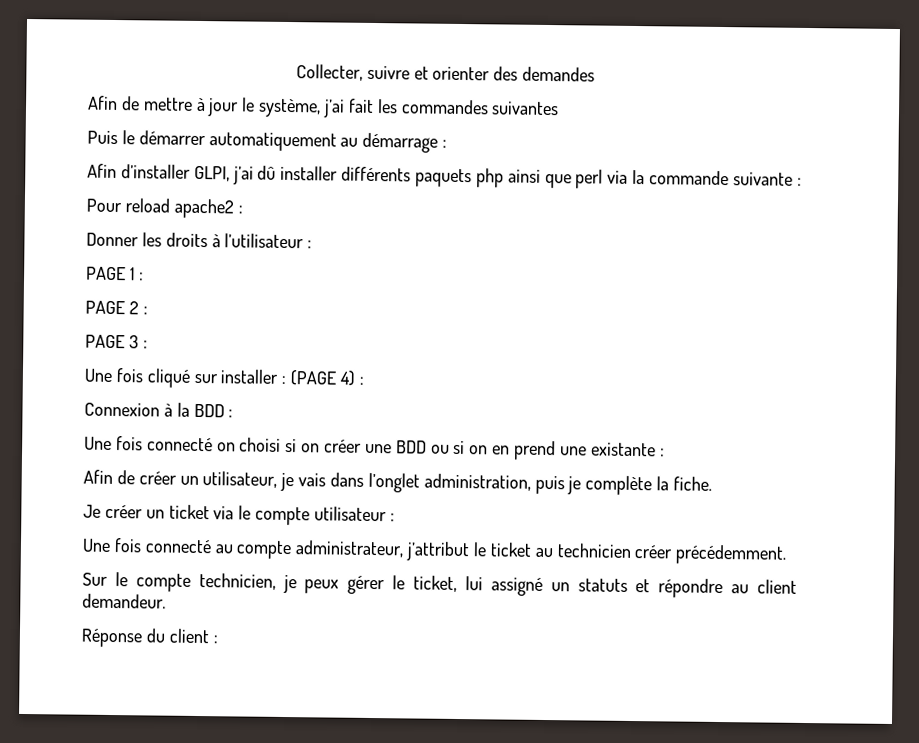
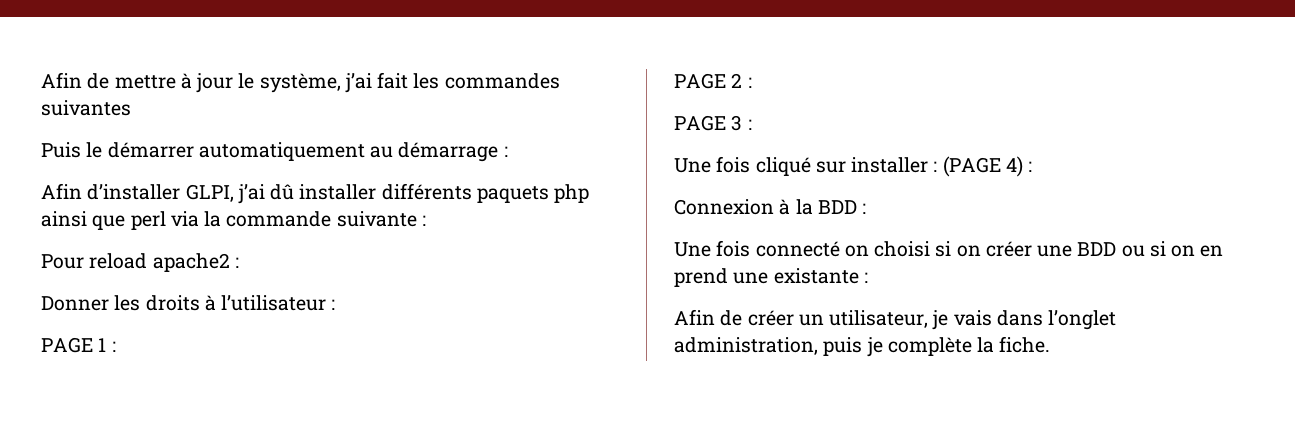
- Collecter, suivre et orienter des demandes
- Je créer un ticket via le compte utilisateur :
- Une fois connecté au compte administrateur, j’attribut le ticket au technicien créer précédemment.
- Sur le compte technicien, je peux gérer le ticket, lui assigné un statuts et répondre au client demandeur.
- Réponse du client :

